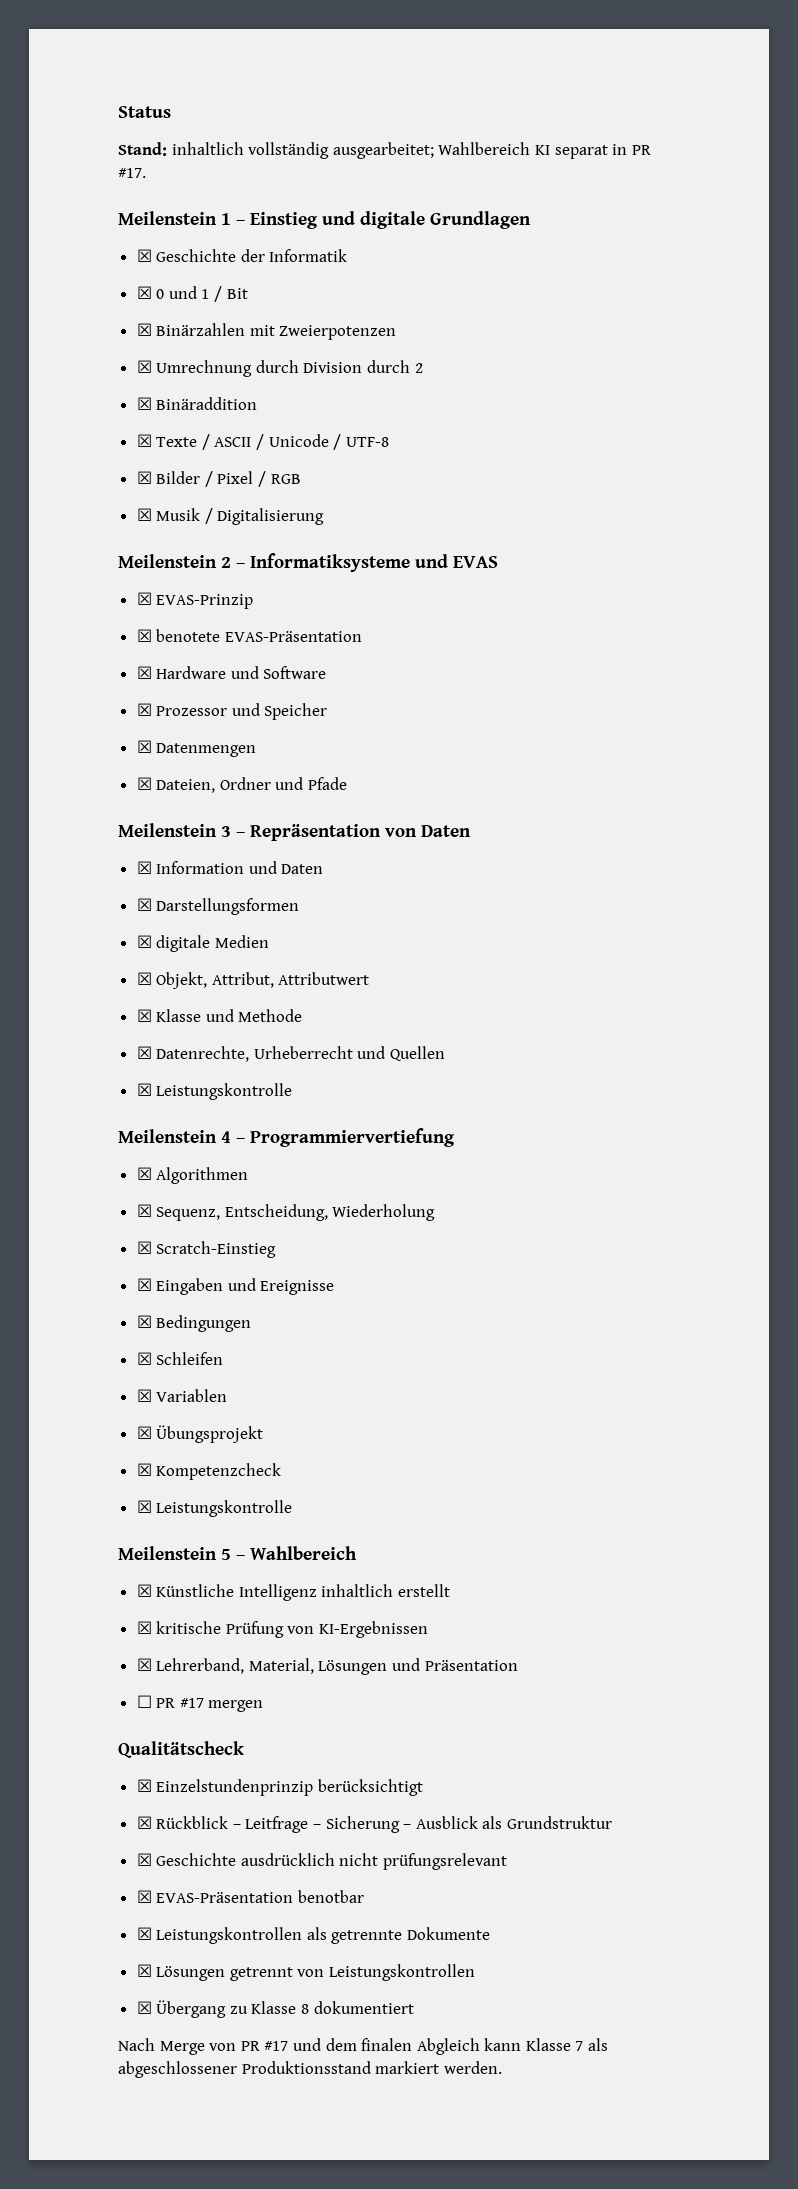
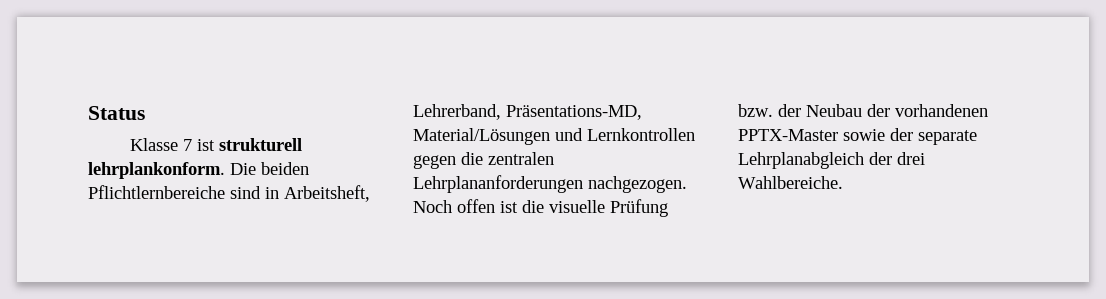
- Stand: inhaltlich vollständig ausgearbeitet; Wahlbereich KI separat in PR #17.
- Meilenstein 1 – Einstieg und digitale Grundlagen
- ☒ Geschichte der Informatik
- ☒ 0 und 1 / Bit
- ☒ Binärzahlen mit Zweierpotenzen
- ☒ Umrechnung durch Division durch 2
- ☒ Binäraddition
- ☒ Texte / ASCII / Unicode / UTF-8
- ☒ Bilder / Pixel / RGB
- ☒ Musik / Digitalisierung
- Meilenstein 2 – Informatiksysteme und EVAS
- ☒ EVAS-Prinzip
- ☒ benotete EVAS-Präsentation
- ☒ Hardware und Software
- ☒ Prozessor und Speicher
- ☒ Datenmengen
- ☒ Dateien, Ordner und Pfade
- Meilenstein 3 – Repräsentation von Daten
- ☒ Information und Daten
- ☒ Darstellungsformen
- ☒ digitale Medien
- ☒ Objekt, Attribut, Attributwert
- ☒ Klasse und Methode
- ☒ Datenrechte, Urheberrecht und Quellen
- ☒ Leistungskontrolle
- Meilenstein 4 – Programmiervertiefung
- ☒ Algorithmen
- ☒ Sequenz, Entscheidung, Wiederholung
- ☒ Scratch-Einstieg
- ☒ Eingaben und Ereignisse
- ☒ Bedingungen
- ☒ Schleifen
- ☒ Variablen
- ☒ Übungsprojekt
- ☒ Kompetenzcheck
- ☒ Leistungskontrolle
- Meilenstein 5 – Wahlbereich
- ☒ Künstliche Intelligenz inhaltlich erstellt
- ☒ kritische Prüfung von KI-Ergebnissen
- ☒ Lehrerband, Material, Lösungen und Präsentation
- ☐ PR #17 mergen
- Qualitätscheck
- ☒ Einzelstundenprinzip berücksichtigt
- ☒ Rückblick – Leitfrage – Sicherung – Ausblick als Grundstruktur
- ☒ Geschichte ausdrücklich nicht prüfungsrelevant
- ☒ EVAS-Präsentation benotbar
- ☒ Leistungskontrollen als getrennte Dokumente
- ☒ Lösungen getrennt von Leistungskontrollen
- ☒ Übergang zu Klasse 8 dokumentiert
- Nach Merge von PR #17 und dem finalen Abgleich kann Klasse 7 als abgeschlossener Produktionsstand markiert werden.
+ Klasse 7 ist strukturell lehrplankonform. Die beiden Pflichtlernbereiche sind in Arbeitsheft, Lehrerband, Präsentations-MD, Material/Lösungen und Lernkontrollen gegen die zentralen Lehrplananforderungen nachgezogen. Noch offen ist die visuelle Prüfung bzw. der Neubau der vorhandenen PPTX-Master sowie der separate Lehrplanabgleich der drei Wahlbereiche.

